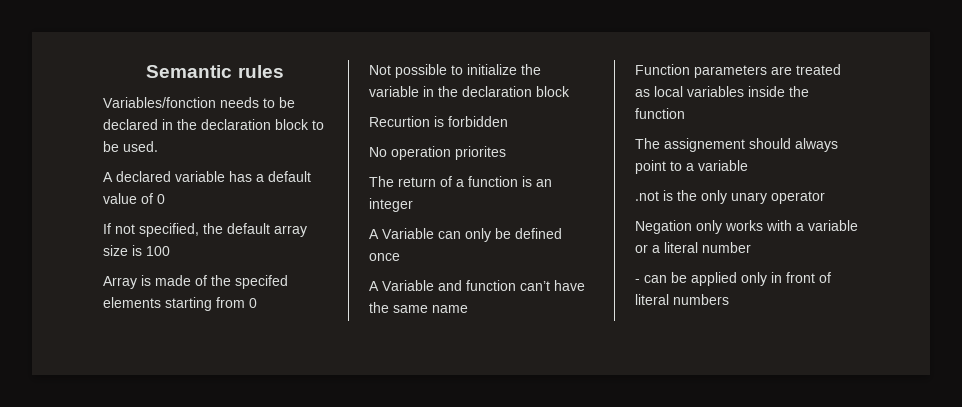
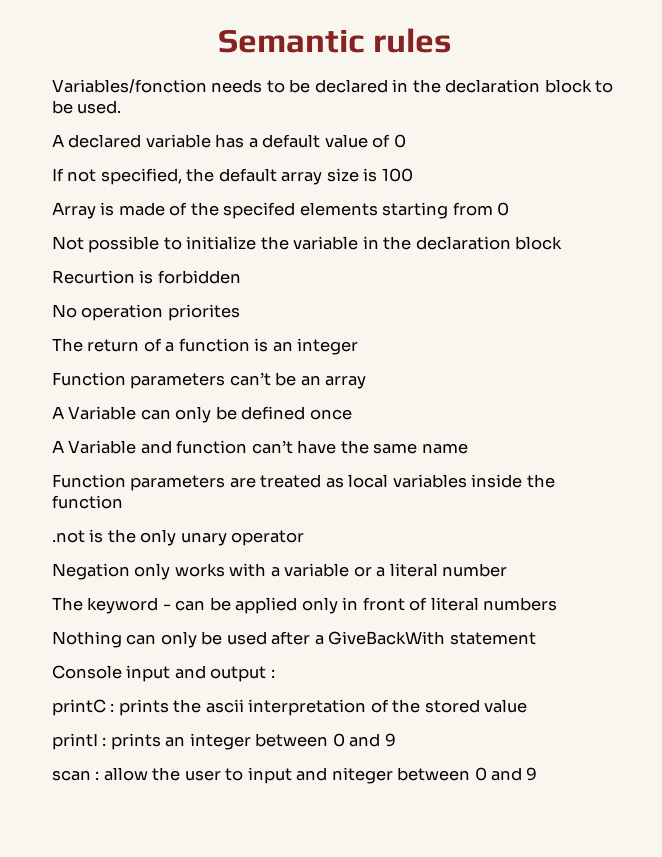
+ Function parameters can’t be an array
- The assignement should always point to a variable
- - can be applied only in front of literal numbers
+ The keyword - can be applied only in front of literal numbers
+ Nothing can only be used after a GiveBackWith statement
+ Console input and output :
+ printC : prints the ascii interpretation of the stored value
+ printI : prints an integer between 0 and 9
+ scan : allow the user to input and niteger between 0 and 9

